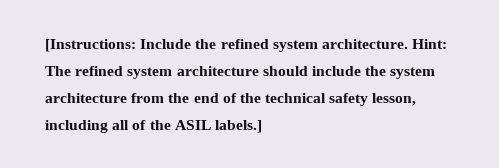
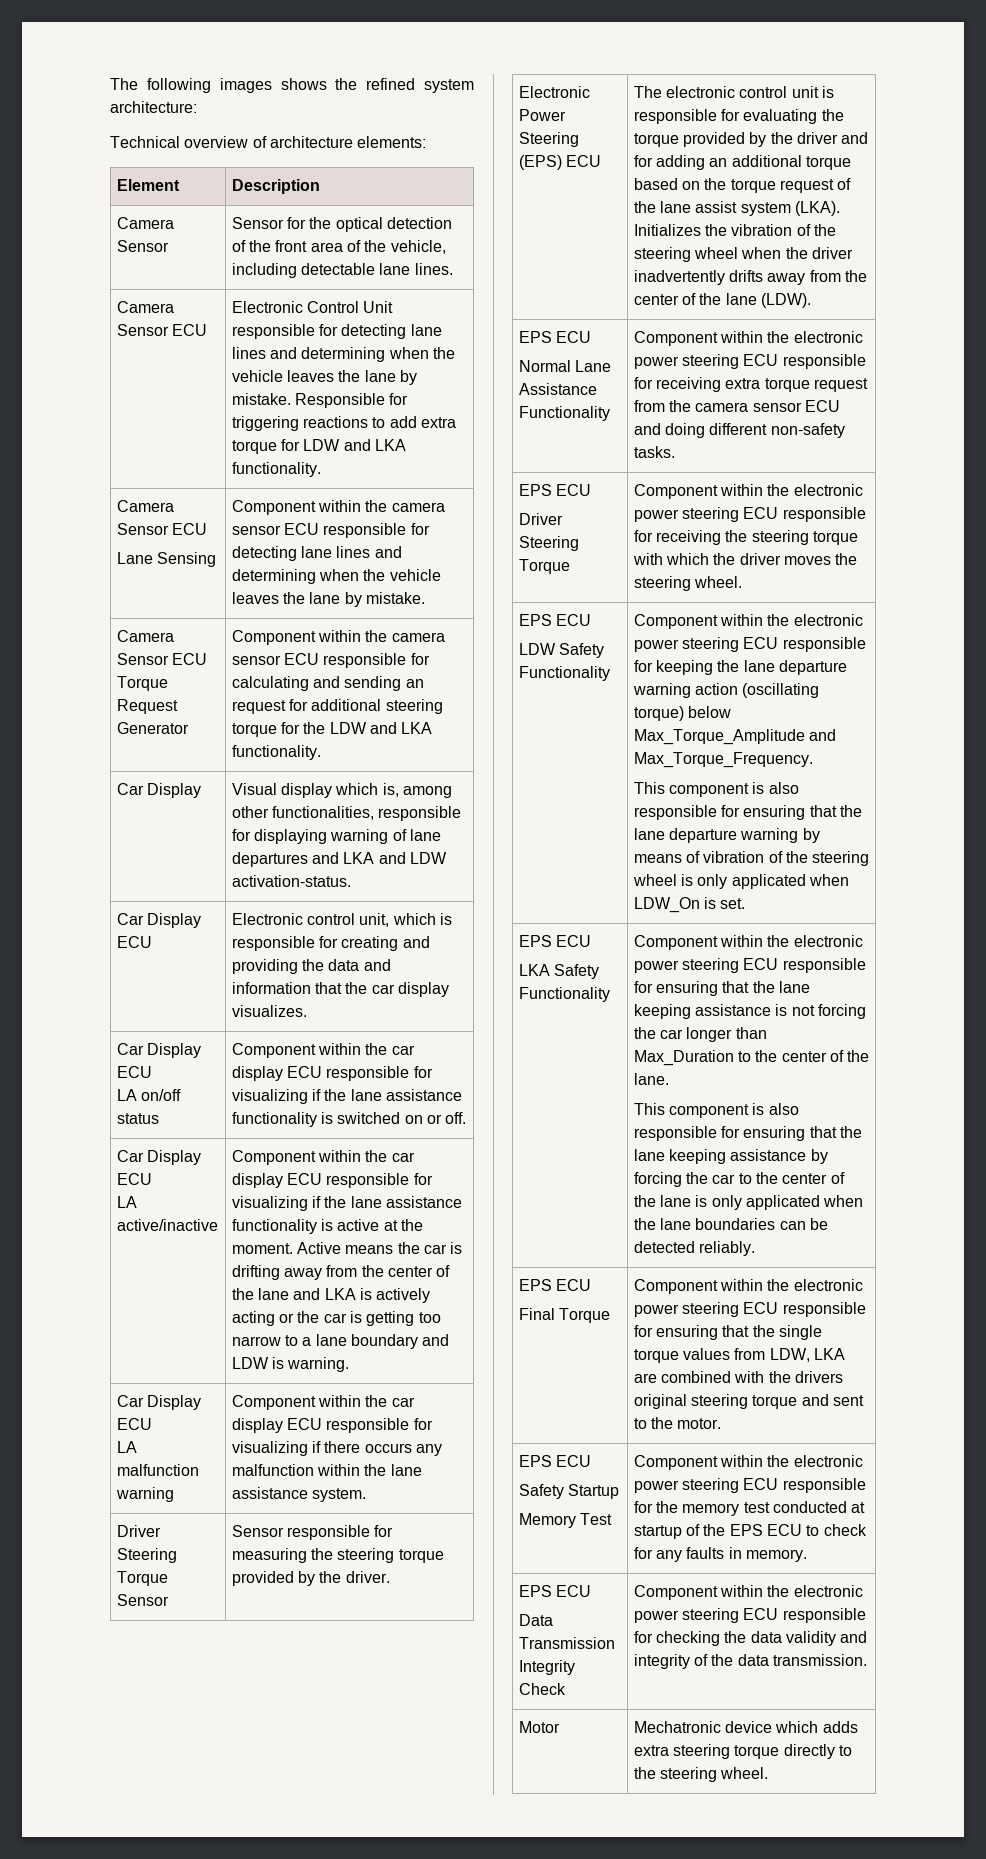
- [Instructions: Include the refined system architecture. Hint: The refined system architecture should include the system architecture from the end of the technical safety lesson, including all of the ASIL labels.]
+ The following images shows the refined system architecture:
+ Technical overview of architecture elements:
+ Element | Description
+ Camera Sensor | Sensor for the optical detection of the front area of the vehicle, including detectable lane lines.
+ Camera Sensor ECU | Electronic Control Unit responsible for detecting lane lines and determining when the vehicle leaves the lane by mistake. Responsible for triggering reactions to add extra torque for LDW and LKA functionality.
+ Camera Sensor ECU
+ Lane Sensing | Component within the camera sensor ECU responsible for detecting lane lines and determining when the vehicle leaves the lane by mistake.
+ Camera Sensor ECU Torque Request Generator | Component within the camera sensor ECU responsible for calculating and sending an request for additional steering torque for the LDW and LKA functionality.
+ Car Display | Visual display which is, among other functionalities, responsible for displaying warning of lane departures and LKA and LDW activation-status.
+ Car Display ECU | Electronic control unit, which is responsible for creating and providing the data and information that the car display visualizes.
+ Car Display ECU
+ LA on/off status | Component within the car display ECU responsible for visualizing if the lane assistance functionality is switched on or off.
+ Car Display ECU
+ LA active/inactive | Component within the car display ECU responsible for visualizing if the lane assistance functionality is active at the moment. Active means the car is drifting away from the center of the lane and LKA is actively acting or the car is getting too narrow to a lane boundary and LDW is warning.
+ Car Display ECU
+ LA malfunction warning | Component within the car display ECU responsible for visualizing if there occurs any malfunction within the lane assistance system.
+ Driver Steering Torque Sensor | Sensor responsible for measuring the steering torque provided by the driver.
+ Electronic Power Steering (EPS) ECU | The electronic control unit is responsible for evaluating the torque provided by the driver and for adding an additional torque based on the torque request of the lane assist system (LKA). Initializes the vibration of the steering wheel when the driver inadvertently drifts away from the center of the lane (LDW).
+ EPS ECU
+ Normal Lane Assistance Functionality | Component within the electronic power steering ECU responsible for receiving extra torque request from the camera sensor ECU and doing different non-safety tasks.
+ EPS ECU
+ Driver Steering Torque | Component within the electronic power steering ECU responsible for receiving the steering torque with which the driver moves the steering wheel.
+ EPS ECU
+ LDW Safety Functionality | Component within the electronic power steering ECU responsible for keeping the lane departure warning action (oscillating torque) below Max_Torque_Amplitude and Max_Torque_Frequency.
+ This component is also responsible for ensuring that the lane departure warning by means of vibration of the steering wheel is only applicated when LDW_On is set.
+ EPS ECU
+ LKA Safety Functionality | Component within the electronic power steering ECU responsible for ensuring that the lane keeping assistance is not forcing the car longer than Max_Duration to the center of the lane.
+ This component is also responsible for ensuring that the lane keeping assistance by forcing the car to the center of the lane is only applicated when the lane boundaries can be detected reliably.
+ EPS ECU
+ Final Torque | Component within the electronic power steering ECU responsible for ensuring that the single torque values from LDW, LKA are combined with the drivers original steering torque and sent to the motor.
+ EPS ECU
+ Safety Startup
+ Memory Test | Component within the electronic power steering ECU responsible for the memory test conducted at startup of the EPS ECU to check for any faults in memory.
+ EPS ECU
+ Data Transmission Integrity Check | Component within the electronic power steering ECU responsible for checking the data validity and integrity of the data transmission.
+ Motor | Mechatronic device which adds extra steering torque directly to the steering wheel.

